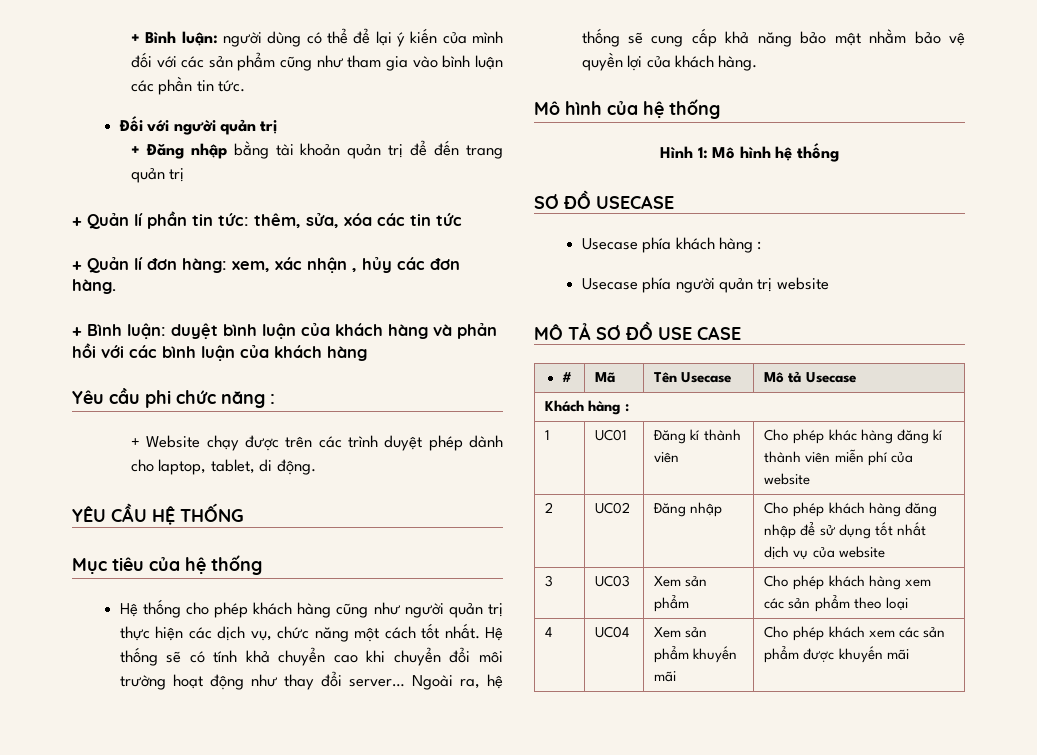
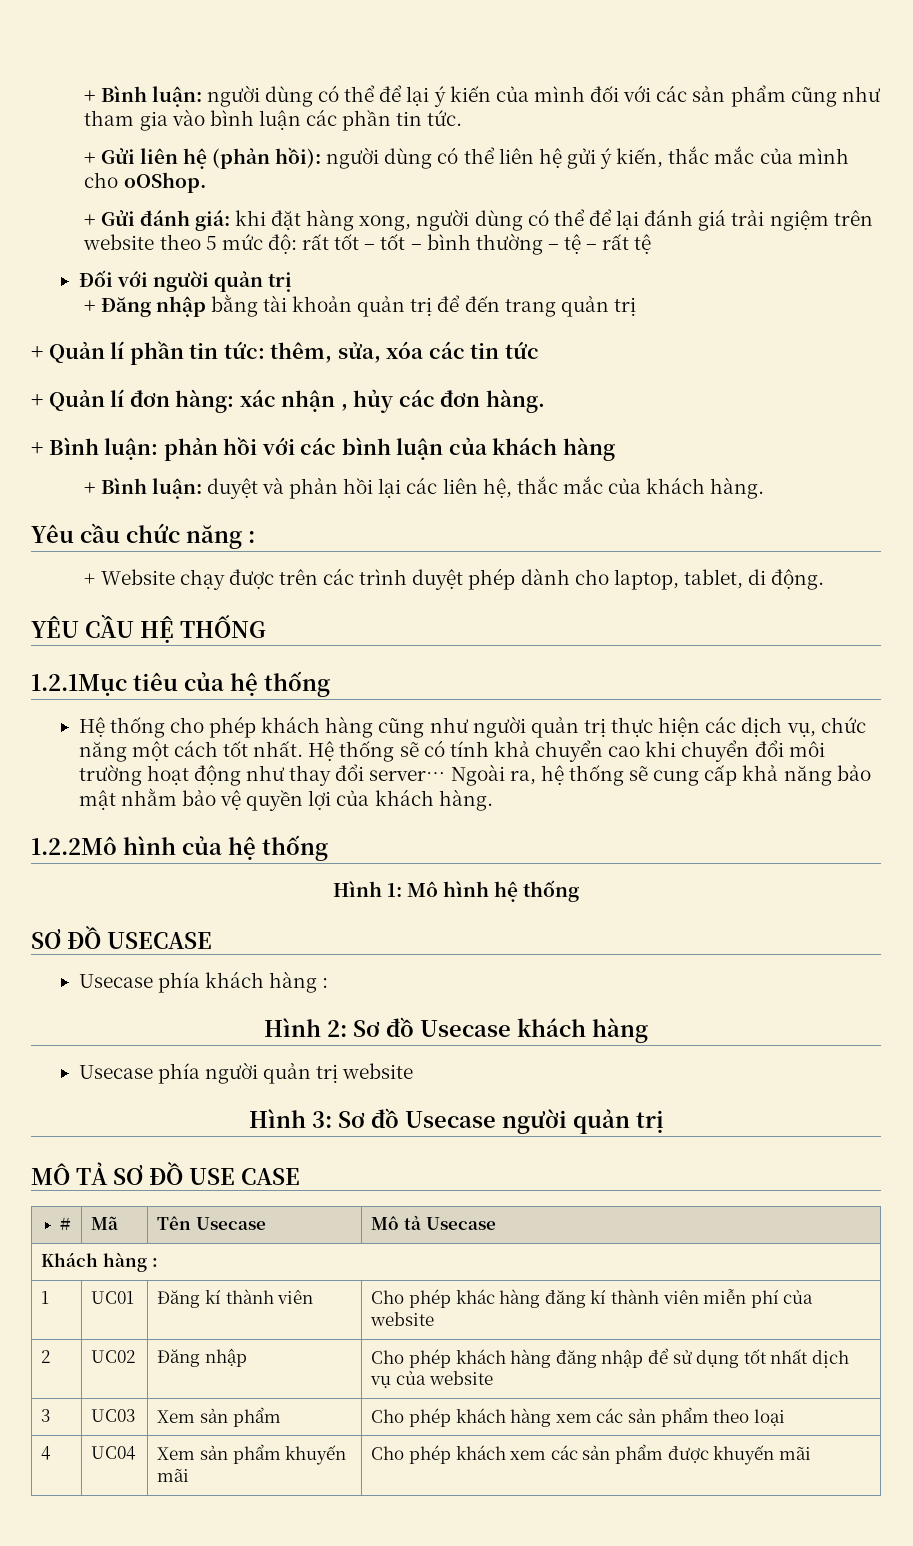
+ + Gửi liên hệ (phản hồi): người dùng có thể liên hệ gửi ý kiến, thắc mắc của mình cho oOShop.
+ + Gửi đánh giá: khi đặt hàng xong, người dùng có thể để lại đánh giá trải ngiệm trên website theo 5 mức độ: rất tốt – tốt – bình thường – tệ – rất tệ
- + Quản lí đơn hàng: xem, xác nhận , hủy các đơn hàng.
+ + Quản lí đơn hàng: xác nhận , hủy các đơn hàng.
- + Bình luận: duyệt bình luận của khách hàng và phản hồi với các bình luận của khách hàng
+ + Bình luận: phản hồi với các bình luận của khách hàng
+ + Bình luận: duyệt và phản hồi lại các liên hệ, thắc mắc của khách hàng.
- Yêu cầu phi chức năng :
+ Yêu cầu chức năng :
- Mục tiêu của hệ thống
+ 1.2.1Mục tiêu của hệ thống
- Mô hình của hệ thống
+ 1.2.2Mô hình của hệ thống
+ Hình 2: Sơ đồ Usecase khách hàng
+ Hình 3: Sơ đồ Usecase người quản trị

